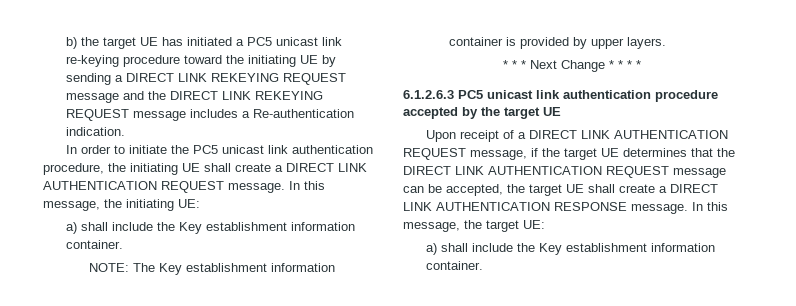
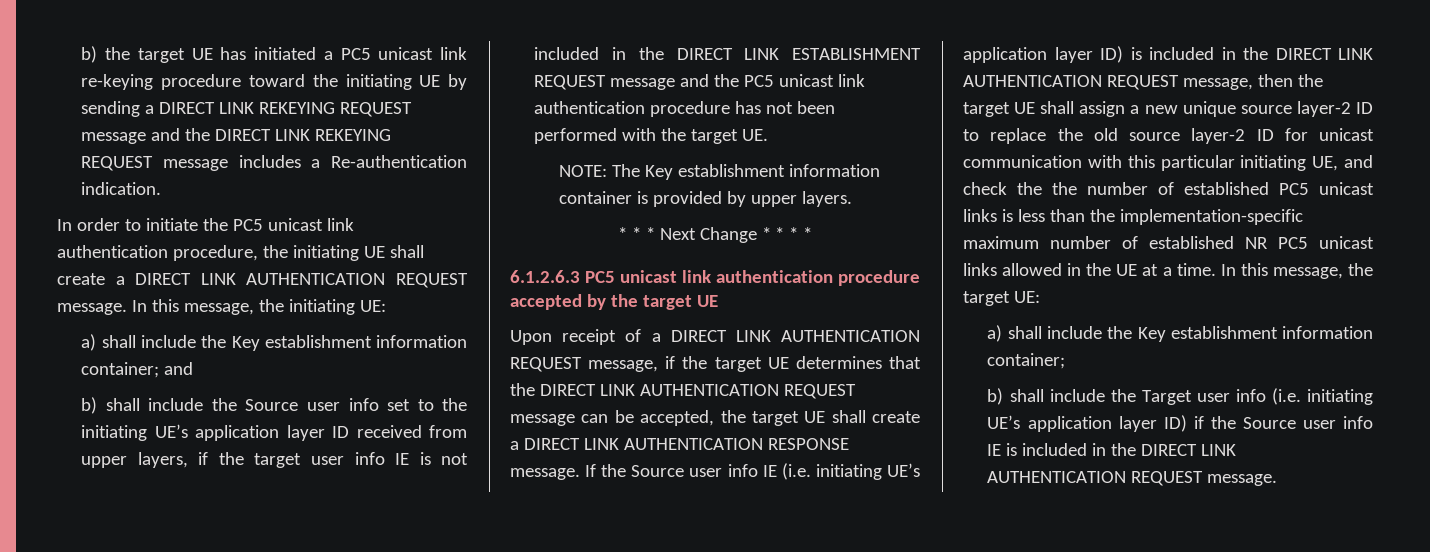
  In this message, the initiating UE:
- a) shall include the Key establishment information container.
+ a) shall include the Key establishment information container; and
+ b) shall include the Source user info set to the initiating UE’s application layer ID received from upper layers, if the target user info IE is not included in the DIRECT LINK ESTABLISHMENT REQUEST message and the PC5 unicast link authentication procedure has not been performed with the target UE.
+ If the Source user info IE (i.e. initiating UE’s application layer ID) is included in the DIRECT LINK AUTHENTICATION REQUEST message, then the target UE shall assign a new unique source layer-2 ID to replace the old source layer-2 ID for unicast communication with this particular initiating UE, and check the the number of established PC5 unicast links is less than the implementation-specific maximum number of established NR PC5 unicast links allowed in the UE at a time.
  In this message, the target UE:
- a) shall include the Key establishment information container.
+ a) shall include the Key establishment information container;
+ b) shall include the Target user info (i.e. initiating UE’s application layer ID) if the Source user info IE is included in the DIRECT LINK AUTHENTICATION REQUEST message.

